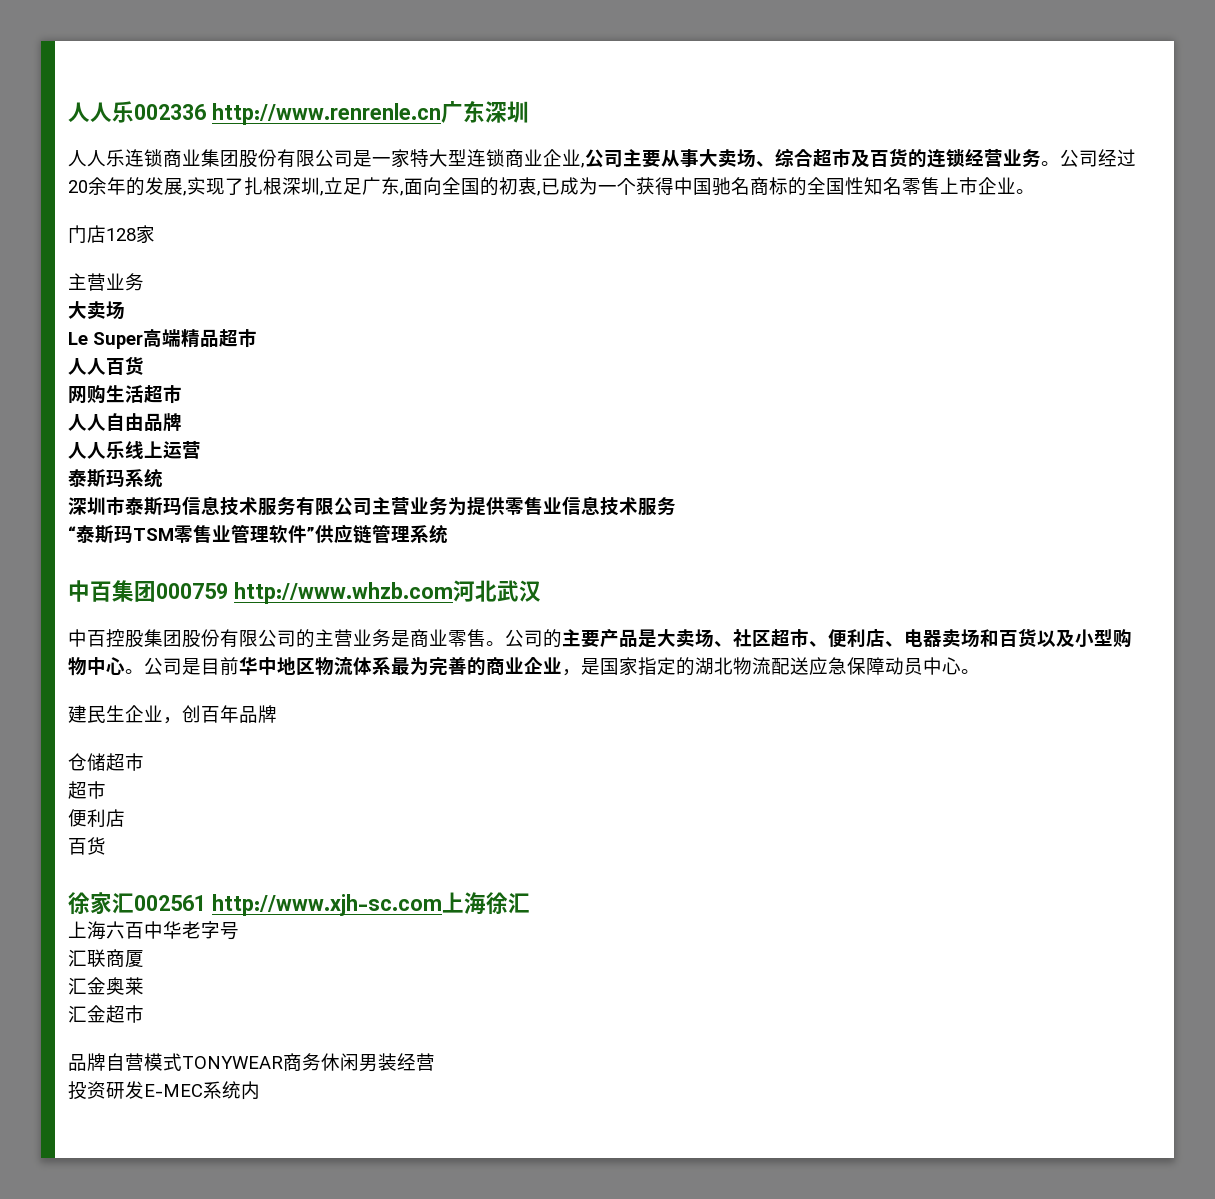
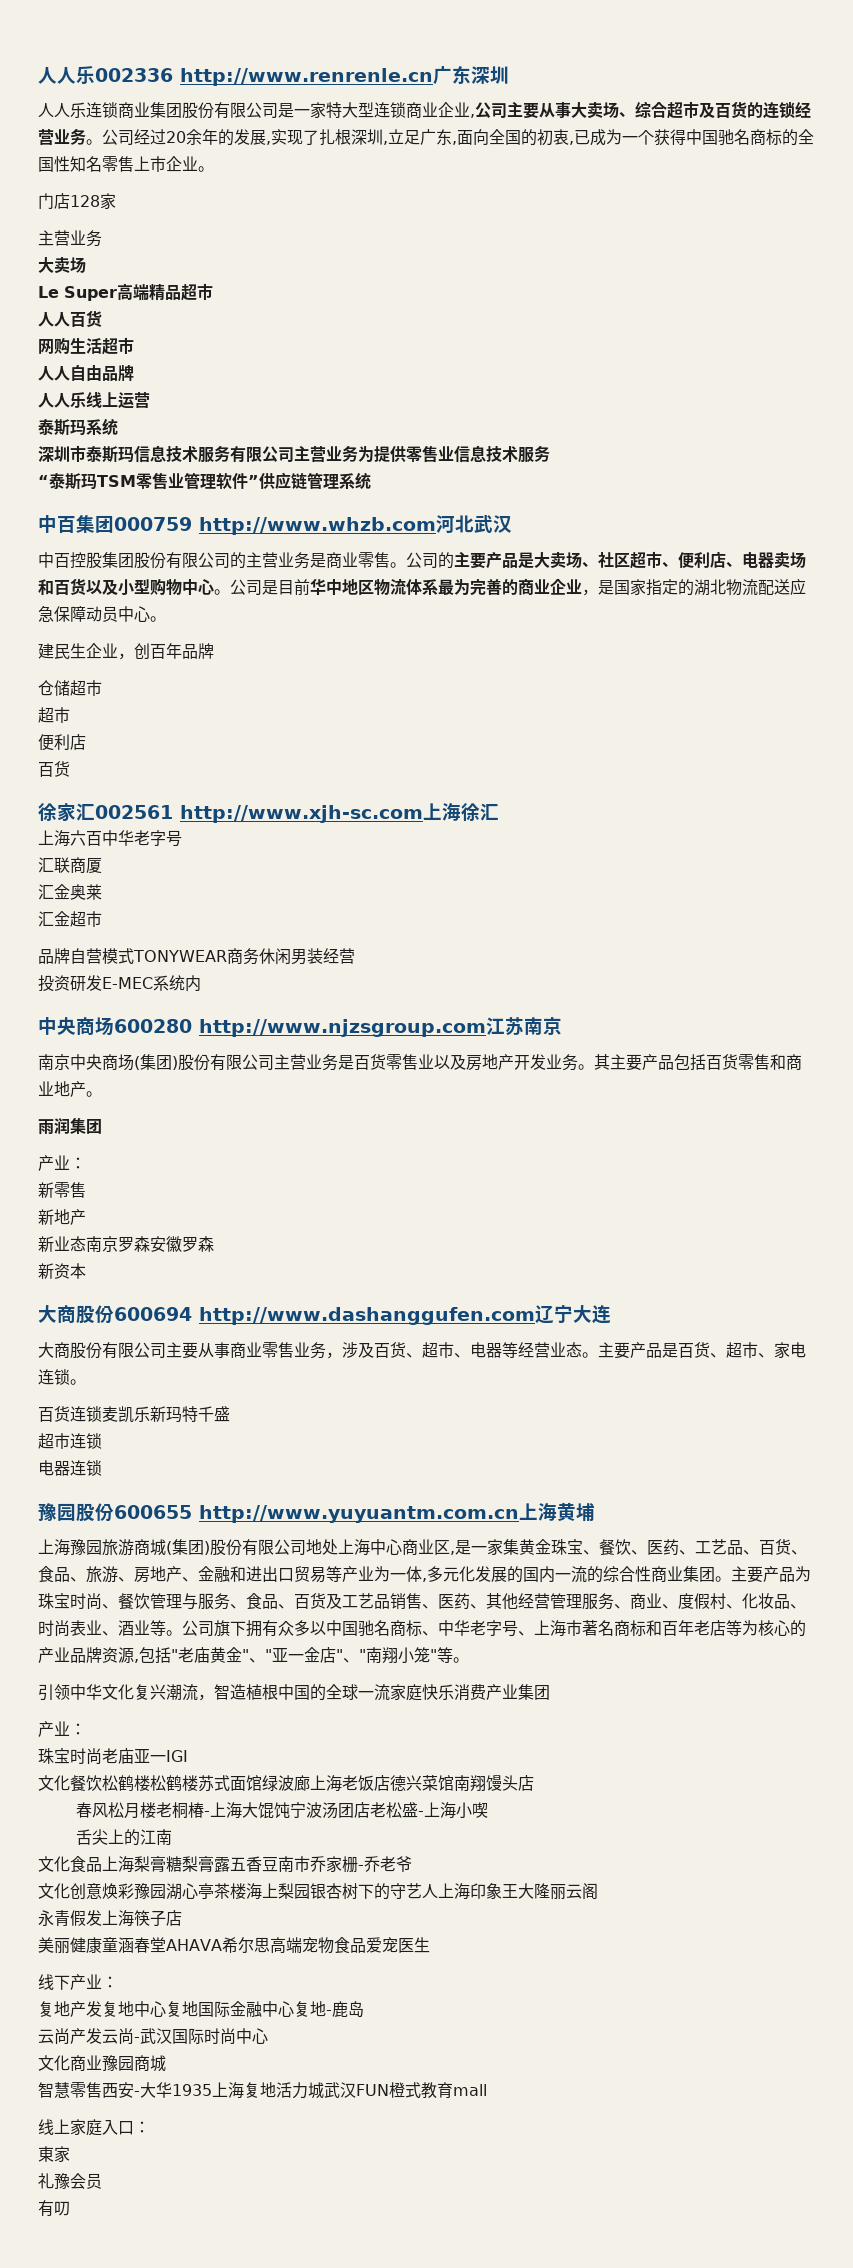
+ 中央商场600280 http://www.njzsgroup.com江苏南京
+ 南京中央商场(集团)股份有限公司主营业务是百货零售业以及房地产开发业务。其主要产品包括百货零售和商业地产。
+ 雨润集团
+ 产业：
+ 新零售
+ 新地产
+ 新业态南京罗森安徽罗森
+ 新资本
+ 大商股份600694 http://www.dashanggufen.com辽宁大连
+ 大商股份有限公司主要从事商业零售业务，涉及百货、超市、电器等经营业态。主要产品是百货、超市、家电连锁。
+ 百货连锁麦凯乐新玛特千盛
+ 超市连锁
+ 电器连锁
+ 豫园股份600655 http://www.yuyuantm.com.cn上海黄埔
+ 上海豫园旅游商城(集团)股份有限公司地处上海中心商业区,是一家集黄金珠宝、餐饮、医药、工艺品、百货、食品、旅游、房地产、金融和进出口贸易等产业为一体,多元化发展的国内一流的综合性商业集团。主要产品为珠宝时尚、餐饮管理与服务、食品、百货及工艺品销售、医药、其他经营管理服务、商业、度假村、化妆品、时尚表业、酒业等。公司旗下拥有众多以中国驰名商标、中华老字号、上海市著名商标和百年老店等为核心的产业品牌资源,包括"老庙黄金"、"亚一金店"、"南翔小笼"等。
+ 引领中华文化复兴潮流，智造植根中国的全球一流家庭快乐消费产业集团
+ 产业：
+ 珠宝时尚老庙亚一IGI
+ 文化餐饮松鹤楼松鹤楼苏式面馆绿波廊上海老饭店德兴菜馆南翔馒头店
+ 春风松月楼老桐椿-上海大馄饨宁波汤团店老松盛-上海小喫
+ 舌尖上的江南
+ 文化食品上海梨膏糖梨膏露五香豆南市乔家栅-乔老爷
+ 文化创意焕彩豫园湖心亭茶楼海上梨园银杏树下的守艺人上海印象王大隆丽云阁
+ 永青假发上海筷子店
+ 美丽健康童涵春堂AHAVA希尔思高端宠物食品爱宠医生
+ 线下产业：
+ 复地产发复地中心复地国际金融中心复地-鹿岛
+ 云尚产发云尚-武汉国际时尚中心
+ 文化商业豫园商城
+ 智慧零售西安-大华1935上海复地活力城武汉FUN橙式教育mall
+ 线上家庭入口：
+ 東家
+ 礼豫会员
+ 有叨

